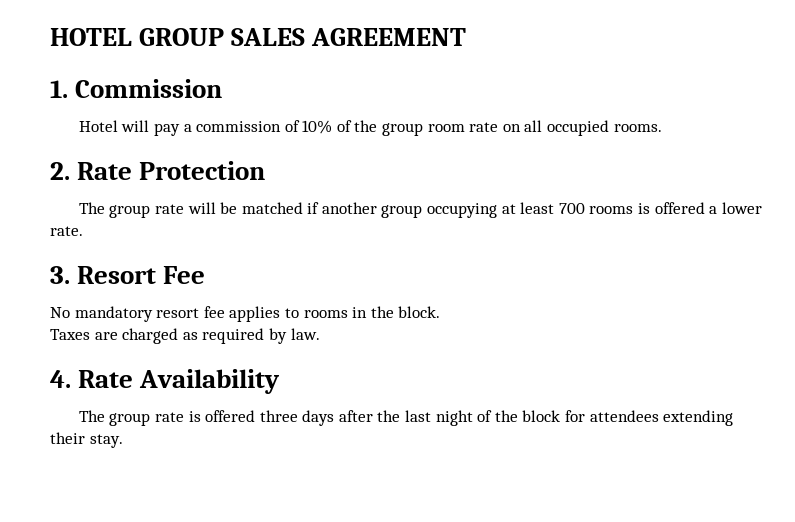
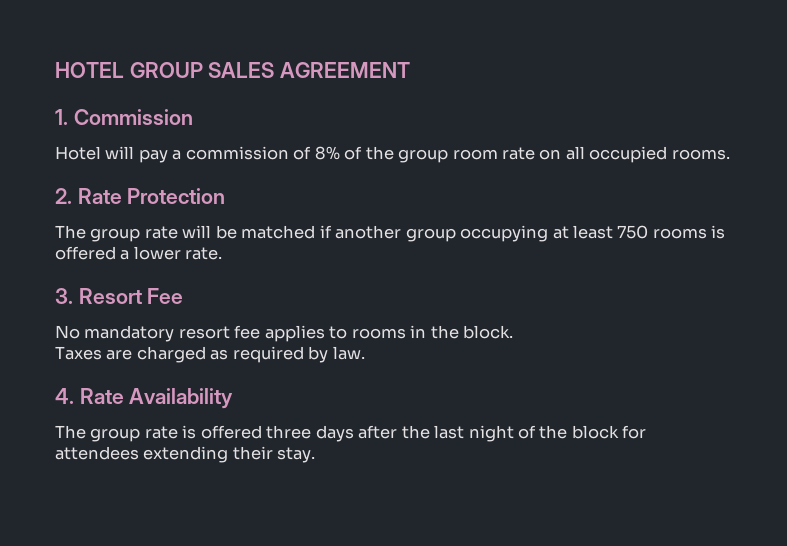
- Hotel will pay a commission of 10% of the group room rate on all occupied rooms.
+ Hotel will pay a commission of 8% of the group room rate on all occupied rooms.
- The group rate will be matched if another group occupying at least 700 rooms is offered a lower rate.
+ The group rate will be matched if another group occupying at least 750 rooms is offered a lower rate.

